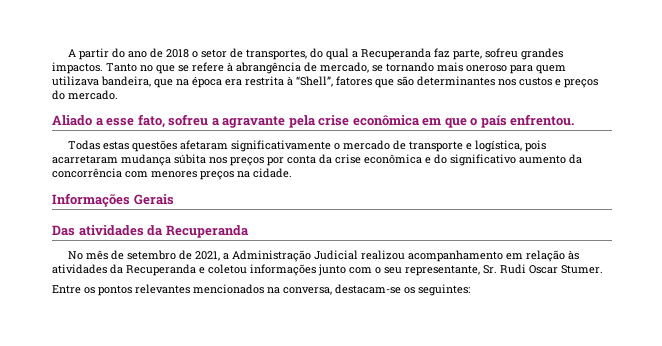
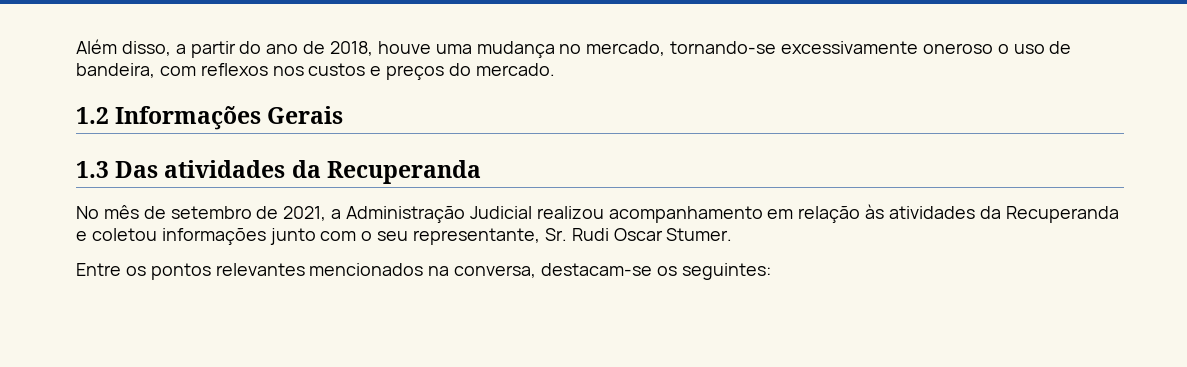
- A partir do ano de 2018 o setor de transportes, do qual a Recuperanda faz parte, sofreu grandes impactos. Tanto no que se refere à abrangência de mercado, se tornando mais oneroso para quem utilizava bandeira, que na época era restrita à “Shell”, fatores que são determinantes nos custos e preços do mercado.
+ Além disso, a partir do ano de 2018, houve uma mudança no mercado, tornando-se excessivamente oneroso o uso de bandeira, com reflexos nos custos e preços do mercado.
- Aliado a esse fato, sofreu a agravante pela crise econômica em que o país enfrentou.
- Todas estas questões afetaram significativamente o mercado de transporte e logística, pois acarretaram mudança súbita nos preços por conta da crise econômica e do significativo aumento da concorrência com menores preços na cidade.
- Informações Gerais
+ 1.2 Informações Gerais
- Das atividades da Recuperanda
+ 1.3 Das atividades da Recuperanda

